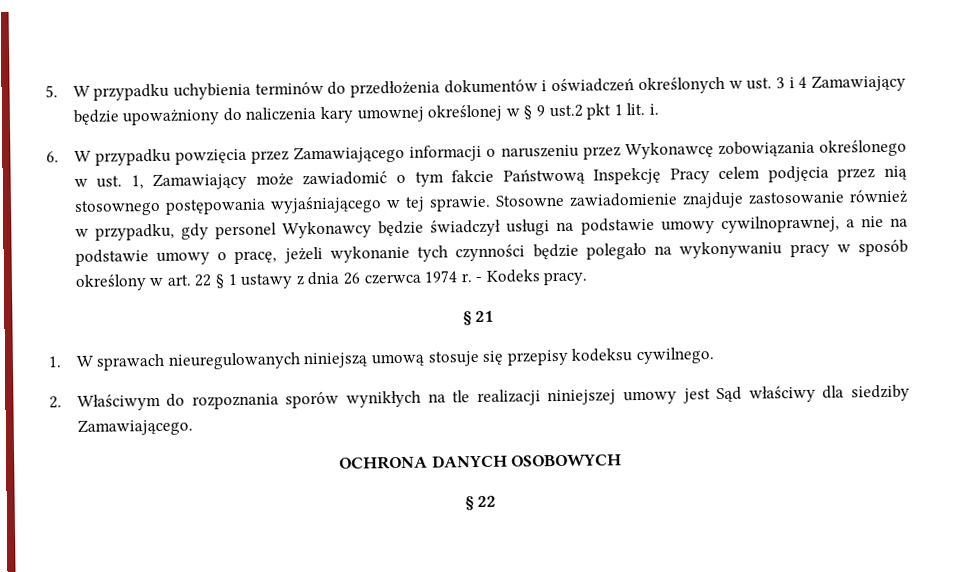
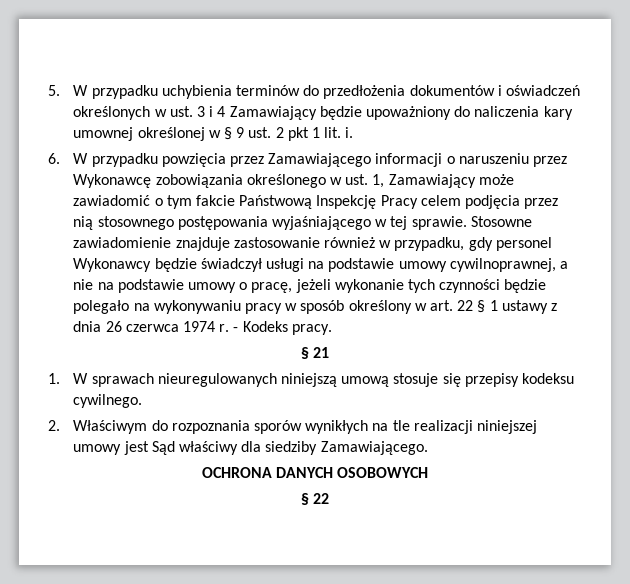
- 5. W przypadku uchybienia terminów do przedłożenia dokumentów i oświadczeń określonych w ust. 3 i 4 Zamawiający będzie upoważniony do naliczenia kary umownej określonej w § 9 ust.2 pkt 1 lit. i.
+ 5. W przypadku uchybienia terminów do przedłożenia dokumentów i oświadczeń określonych w ust. 3 i 4 Zamawiający będzie upoważniony do naliczenia kary umownej określonej w § 9 ust. 2 pkt 1 lit. i.

